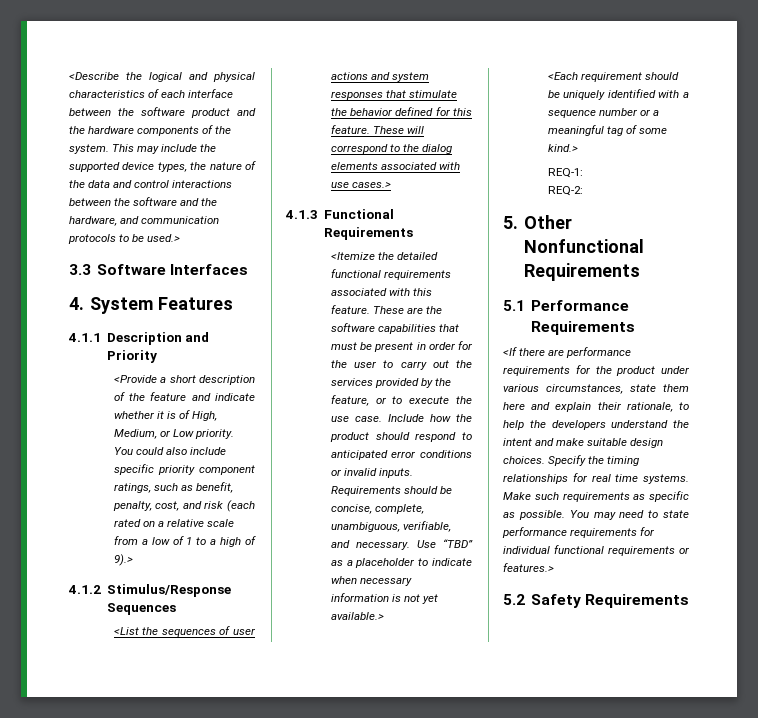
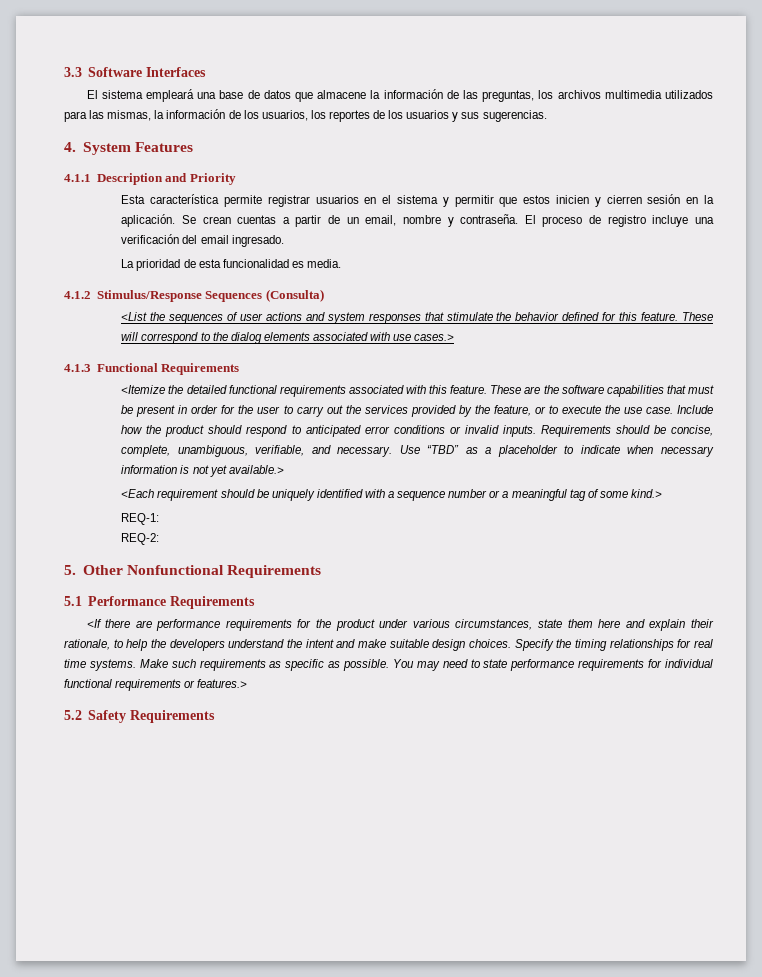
- <Describe the logical and physical characteristics of each interface between the software product and the hardware components of the system. This may include the supported device types, the nature of the data and control interactions between the software and the hardware, and communication protocols to be used.>
  3.3 Software Interfaces
+ El sistema empleará una base de datos que almacene la información de las preguntas, los archivos multimedia utilizados para las mismas, la información de los usuarios, los reportes de los usuarios y sus sugerencias.
- <Provide a short description of the feature and indicate whether it is of High, Medium, or Low priority. You could also include specific priority component ratings, such as benefit, penalty, cost, and risk (each rated on a relative scale from a low of 1 to a high of 9).>
+ Esta característica permite registrar usuarios en el sistema y permitir que estos inicien y cierren sesión en la aplicación. Se crean cuentas a partir de un email, nombre y contraseña. El proceso de registro incluye una verificación del email ingresado.
+ La prioridad de esta funcionalidad es media.
- 4.1.2 Stimulus/Response Sequences
+ 4.1.2 Stimulus/Response Sequences (Consulta)

